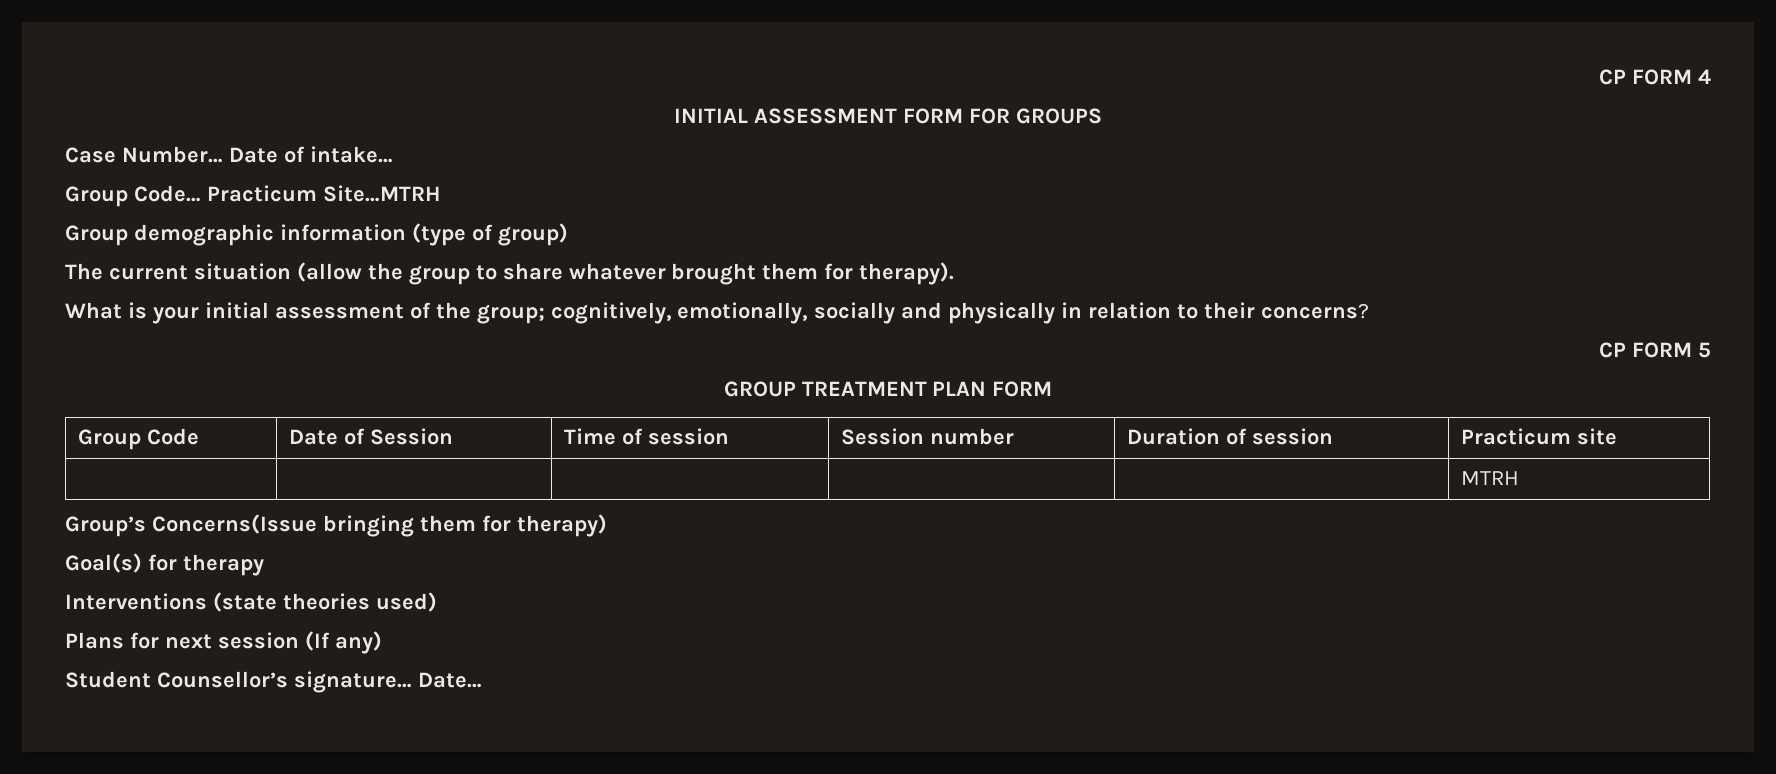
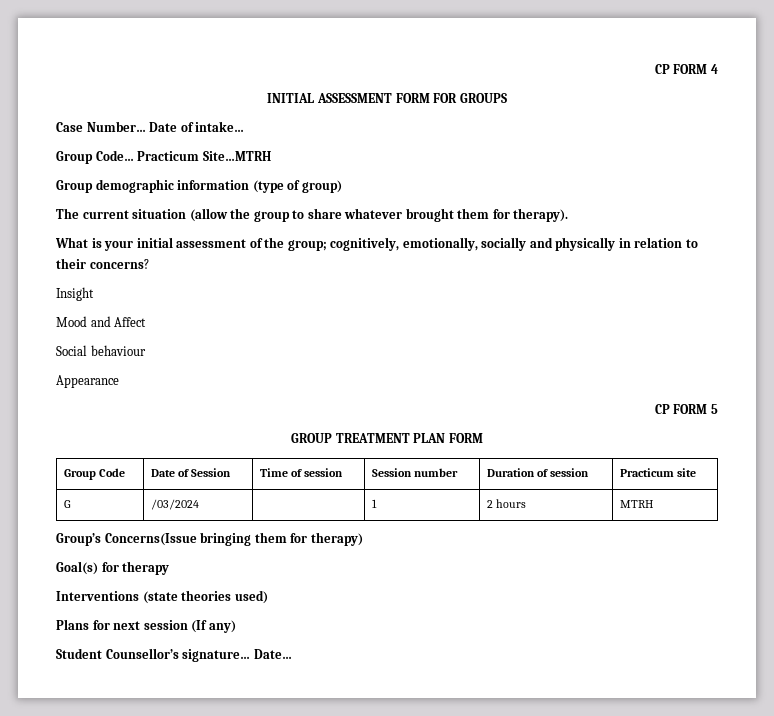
+ Insight
+ Mood and Affect
+ Social behaviour
+ Appearance
- | | | | | MTRH
+ G | /03/2024 | | 1 | 2 hours | MTRH

